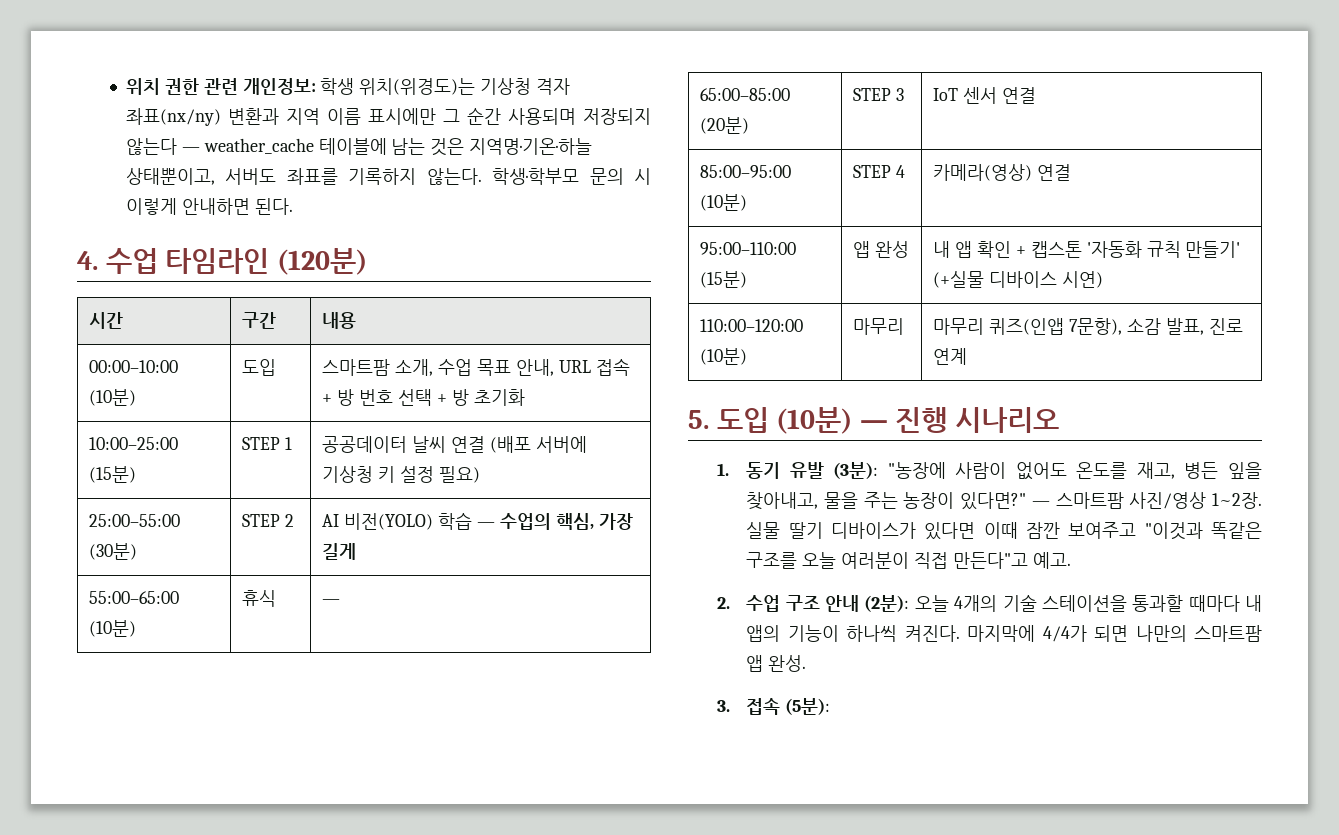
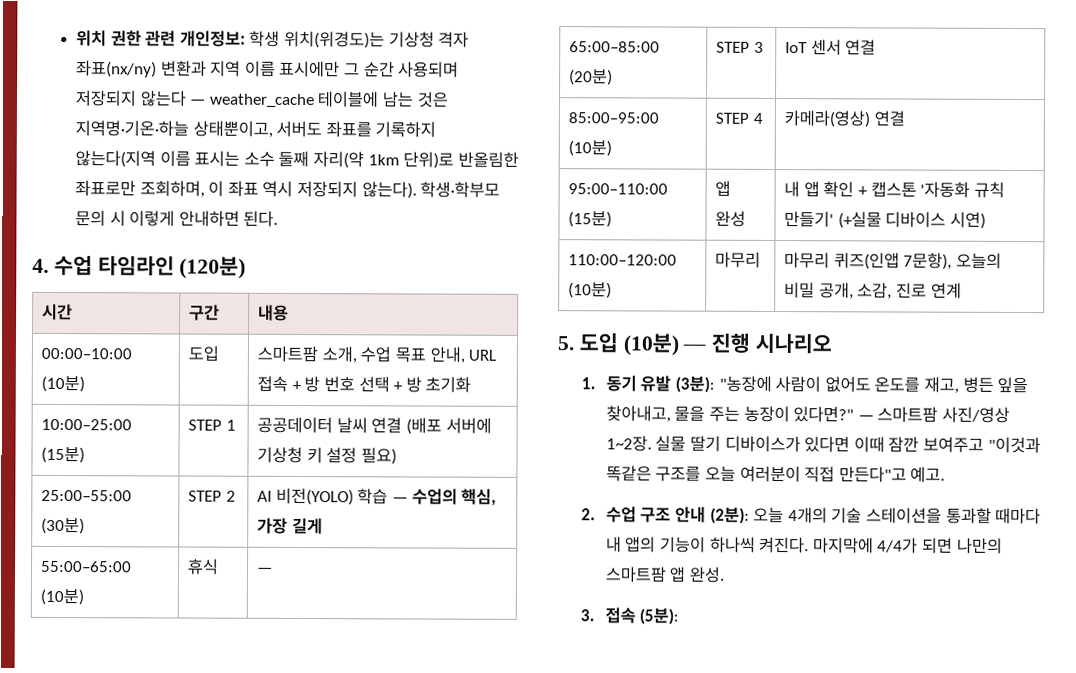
- 위치 권한 관련 개인정보: 학생 위치(위경도)는 기상청 격자 좌표(nx/ny) 변환과 지역 이름 표시에만 그 순간 사용되며 저장되지 않는다 — weather_cache 테이블에 남는 것은 지역명·기온·하늘 상태뿐이고, 서버도 좌표를 기록하지 않는다.
+ 위치 권한 관련 개인정보: 학생 위치(위경도)는 기상청 격자 좌표(nx/ny) 변환과 지역 이름 표시에만 그 순간 사용되며 저장되지 않는다 — weather_cache 테이블에 남는 것은 지역명·기온·하늘 상태뿐이고, 서버도 좌표를 기록하지 않는다(지역 이름 표시는 소수 둘째 자리(약 1km 단위)로 반올림한 좌표로만 조회하며, 이 좌표 역시 저장되지 않는다).
- 110:00–120:00 (10분) | 마무리 | 마무리 퀴즈(인앱 7문항), 소감 발표, 진로 연계
+ 110:00–120:00 (10분) | 마무리 | 마무리 퀴즈(인앱 7문항), 오늘의 비밀 공개, 소감, 진로 연계

